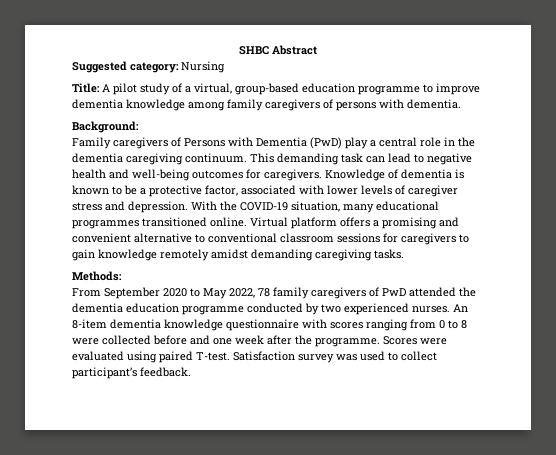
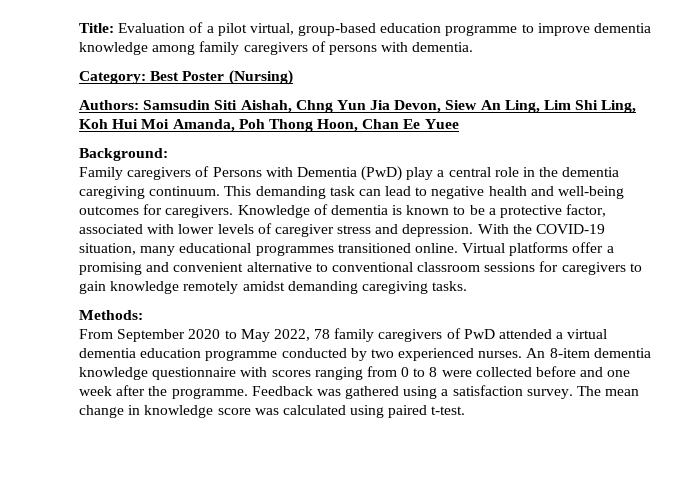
- SHBC Abstract
- Suggested category: Nursing
- Title: A pilot study of a virtual, group-based education programme to improve dementia knowledge among family caregivers of persons with dementia.
+ Title: Evaluation of a pilot virtual, group-based education programme to improve dementia knowledge among family caregivers of persons with dementia.
+ Category: Best Poster (Nursing)
+ Authors: Samsudin Siti Aishah, Chng Yun Jia Devon, Siew An Ling, Lim Shi Ling, Koh Hui Moi Amanda, Poh Thong Hoon, Chan Ee Yuee
- Virtual platform offers a promising and convenient alternative to conventional classroom sessions for caregivers to gain knowledge remotely amidst demanding caregiving tasks.
+ Virtual platforms offer a promising and convenient alternative to conventional classroom sessions for caregivers to gain knowledge remotely amidst demanding caregiving tasks.
- From September 2020 to May 2022, 78 family caregivers of PwD attended the dementia education programme conducted by two experienced nurses.
+ From September 2020 to May 2022, 78 family caregivers of PwD attended a virtual dementia education programme conducted by two experienced nurses.
- Scores were evaluated using paired T-test. Satisfaction survey was used to collect participant’s feedback.
+ Feedback was gathered using a satisfaction survey. The mean change in knowledge score was calculated using paired t-test.

